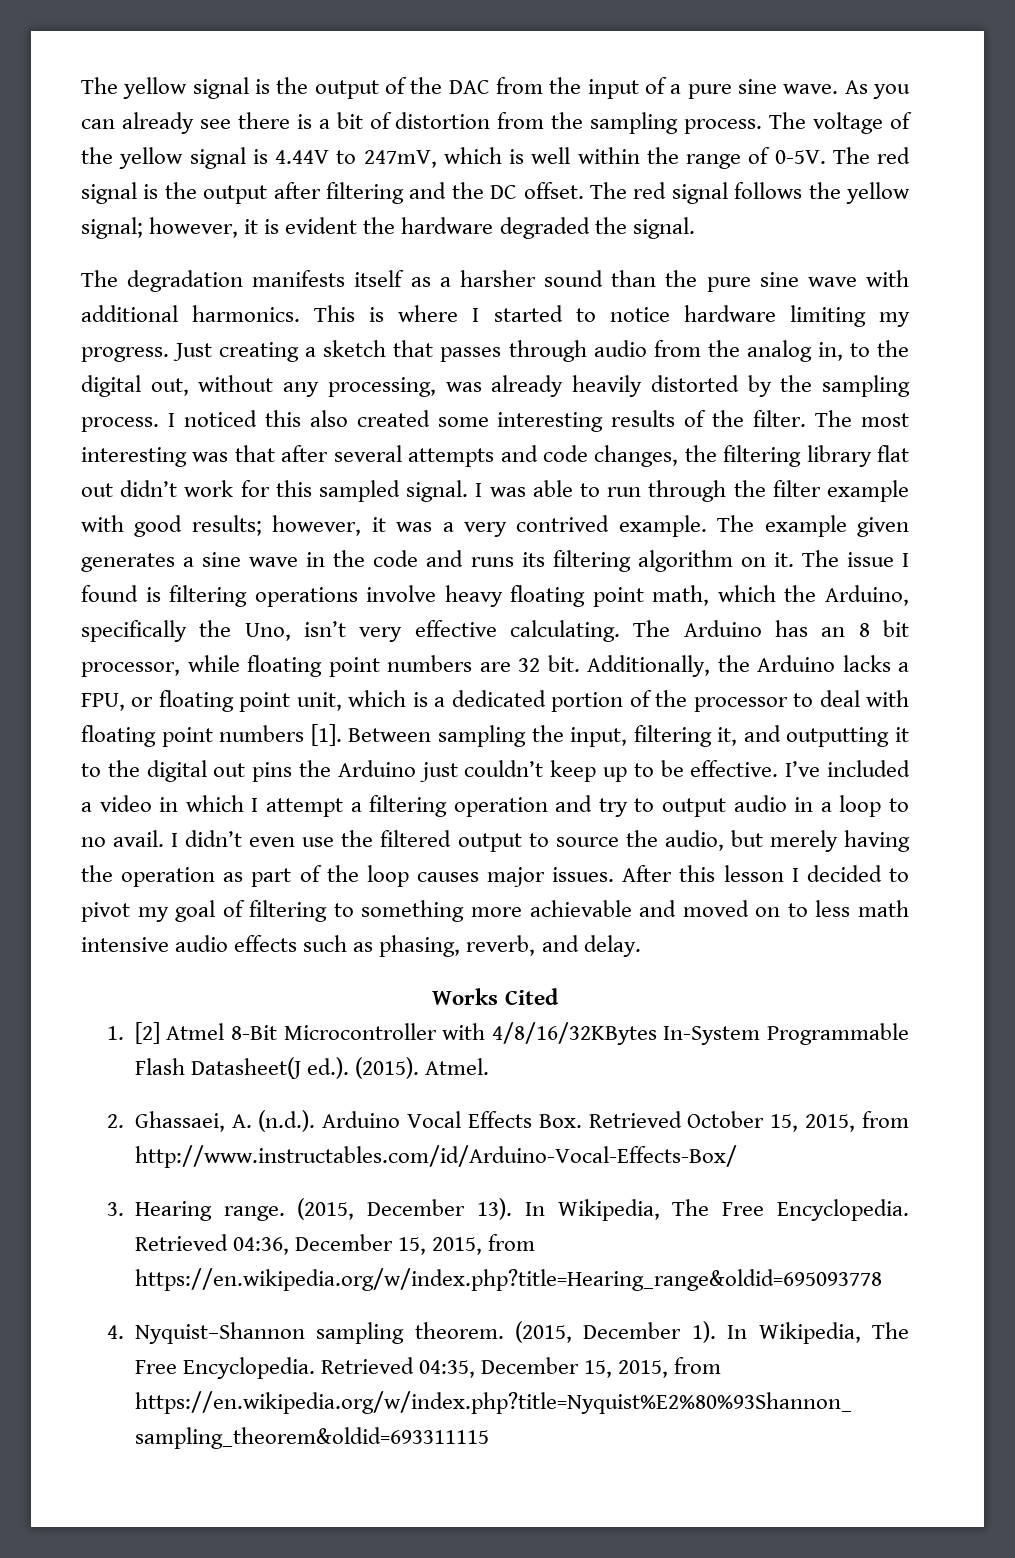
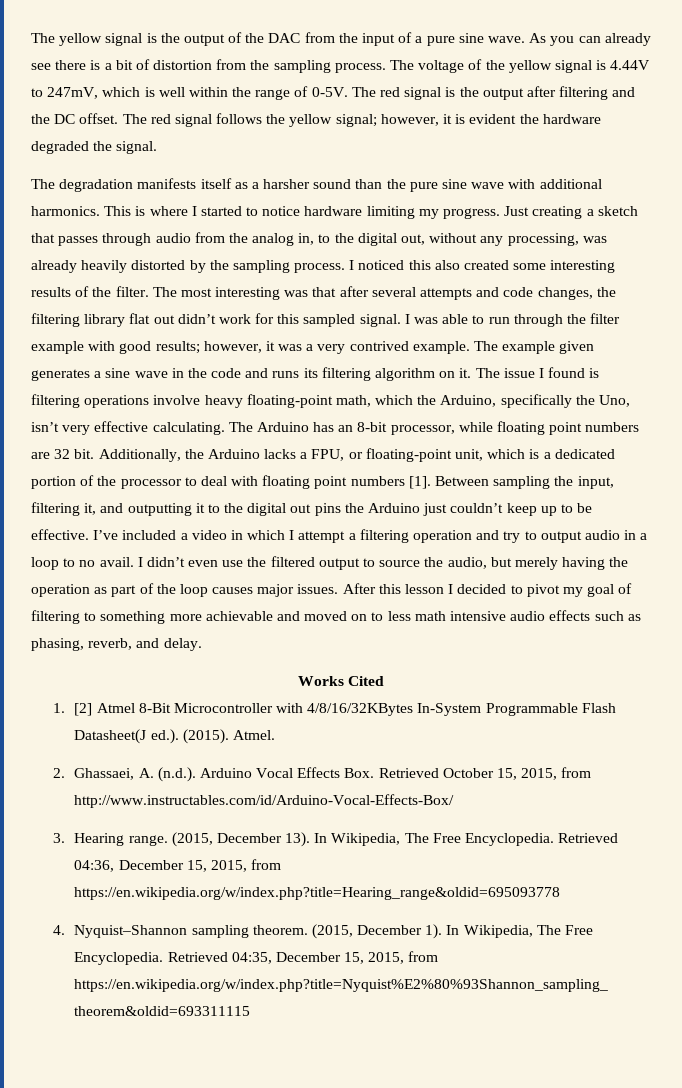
- The issue I found is filtering operations involve heavy floating point math, which the Arduino, specifically the Uno, isn’t very effective calculating.
+ The issue I found is filtering operations involve heavy floating-point math, which the Arduino, specifically the Uno, isn’t very effective calculating.
- The Arduino has an 8 bit processor, while floating point numbers are 32 bit.
+ The Arduino has an 8-bit processor, while floating point numbers are 32 bit.
- Additionally, the Arduino lacks a FPU, or floating point unit, which is a dedicated portion of the processor to deal with floating point numbers [1].
+ Additionally, the Arduino lacks a FPU, or floating-point unit, which is a dedicated portion of the processor to deal with floating point numbers [1].

